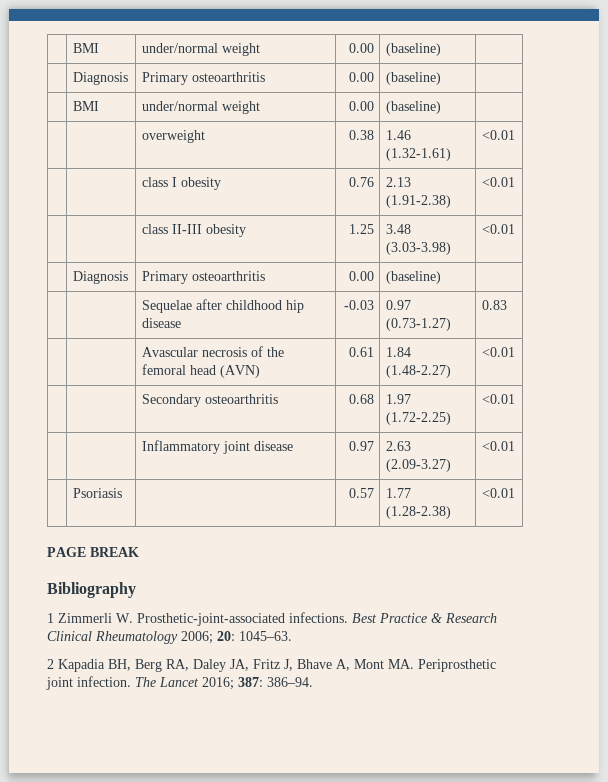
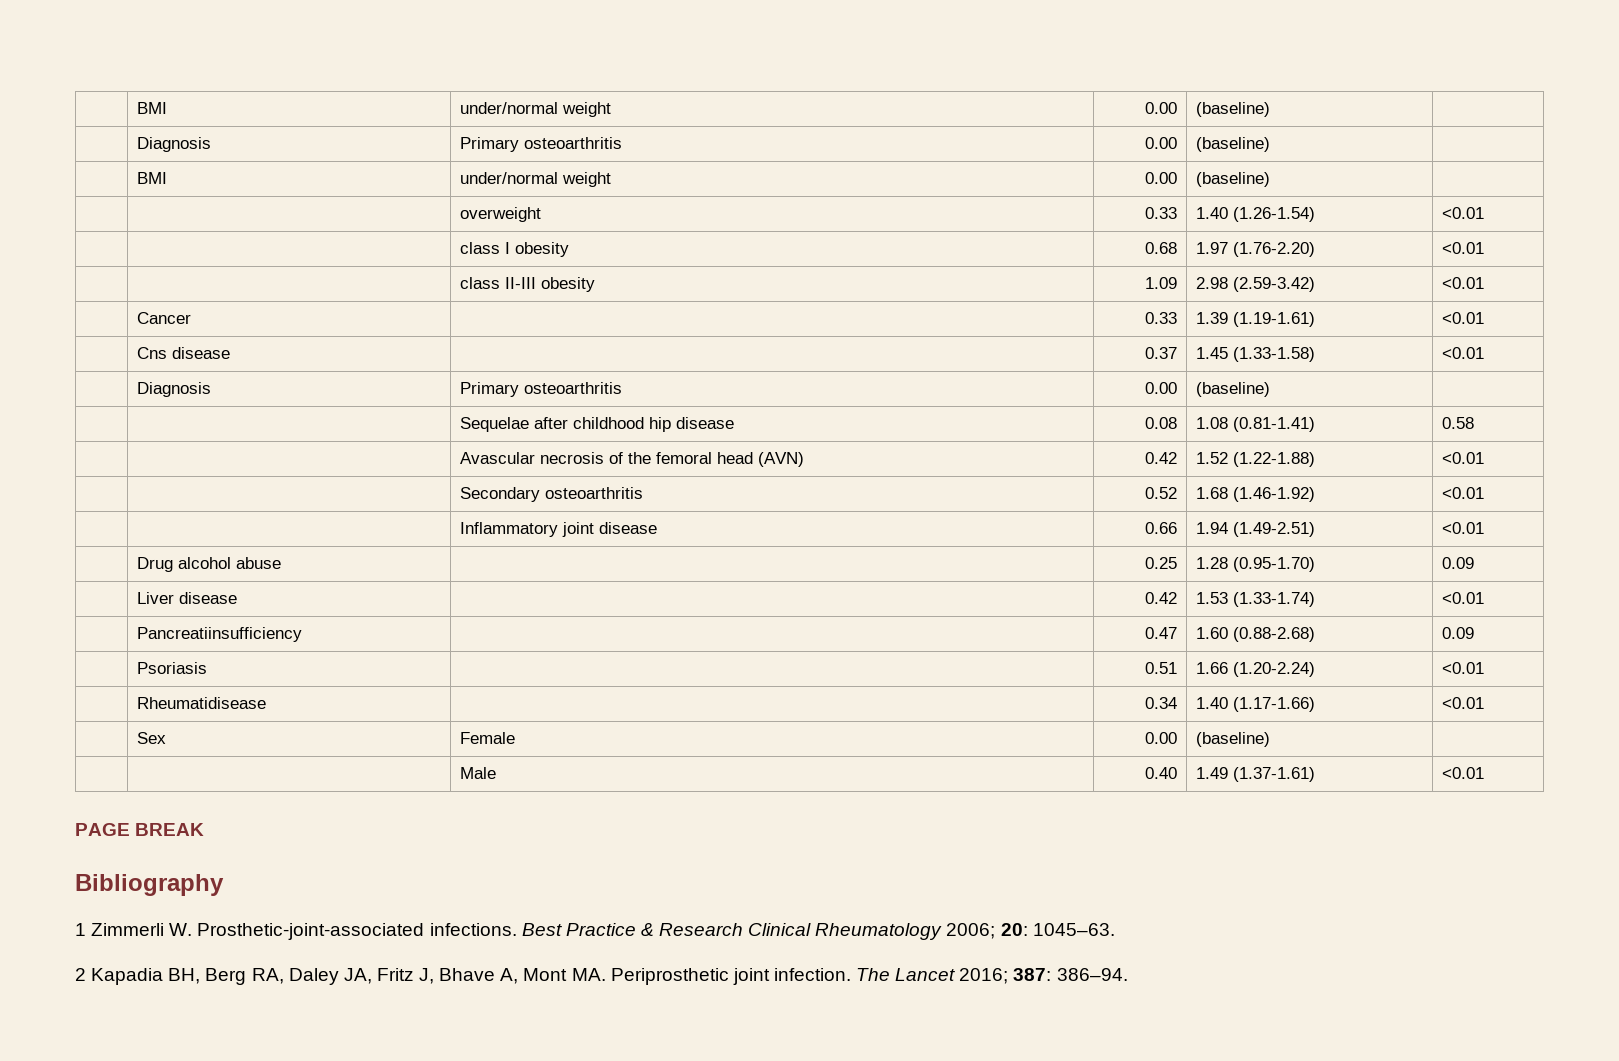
- | | overweight | 0.38 | 1.46 (1.32-1.61) | <0.01
+ | | overweight | 0.33 | 1.40 (1.26-1.54) | <0.01
- | | class I obesity | 0.76 | 2.13 (1.91-2.38) | <0.01
+ | | class I obesity | 0.68 | 1.97 (1.76-2.20) | <0.01
- | | class II-III obesity | 1.25 | 3.48 (3.03-3.98) | <0.01
+ | | class II-III obesity | 1.09 | 2.98 (2.59-3.42) | <0.01
+ | Cancer | | 0.33 | 1.39 (1.19-1.61) | <0.01
+ | Cns disease | | 0.37 | 1.45 (1.33-1.58) | <0.01
- | | Sequelae after childhood hip disease | -0.03 | 0.97 (0.73-1.27) | 0.83
+ | | Sequelae after childhood hip disease | 0.08 | 1.08 (0.81-1.41) | 0.58
- | | Avascular necrosis of the femoral head (AVN) | 0.61 | 1.84 (1.48-2.27) | <0.01
+ | | Avascular necrosis of the femoral head (AVN) | 0.42 | 1.52 (1.22-1.88) | <0.01
- | | Secondary osteoarthritis | 0.68 | 1.97 (1.72-2.25) | <0.01
+ | | Secondary osteoarthritis | 0.52 | 1.68 (1.46-1.92) | <0.01
- | | Inflammatory joint disease | 0.97 | 2.63 (2.09-3.27) | <0.01
- | Psoriasis | | 0.57 | 1.77 (1.28-2.38) | <0.01
+ | | Inflammatory joint disease | 0.66 | 1.94 (1.49-2.51) | <0.01
+ | Drug alcohol abuse | | 0.25 | 1.28 (0.95-1.70) | 0.09
+ | Liver disease | | 0.42 | 1.53 (1.33-1.74) | <0.01
+ | Pancreatiinsufficiency | | 0.47 | 1.60 (0.88-2.68) | 0.09
+ | Psoriasis | | 0.51 | 1.66 (1.20-2.24) | <0.01
+ | Rheumatidisease | | 0.34 | 1.40 (1.17-1.66) | <0.01
+ | Sex | Female | 0.00 | (baseline) |
+ | | Male | 0.40 | 1.49 (1.37-1.61) | <0.01

